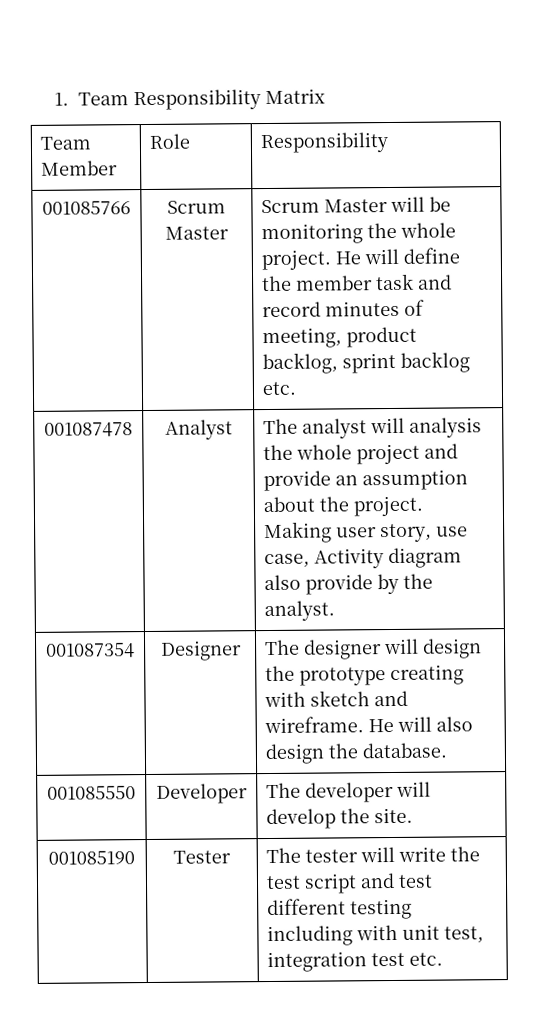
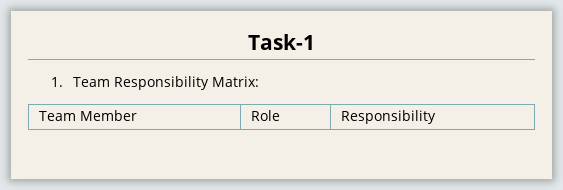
+ Task-1
- 1. Team Responsibility Matrix
+ 1. Team Responsibility Matrix:
- 001085766 | Scrum Master | Scrum Master will be monitoring the whole project. He will define the member task and record minutes of meeting, product backlog, sprint backlog etc.
- 001087478 | Analyst | The analyst will analysis the whole project and provide an assumption about the project. Making user story, use case, Activity diagram also provide by the analyst.
- 001087354 | Designer | The designer will design the prototype creating with sketch and wireframe. He will also design the database.
- 001085550 | Developer | The developer will develop the site.
- 001085190 | Tester | The tester will write the test script and test different testing including with unit test, integration test etc.

